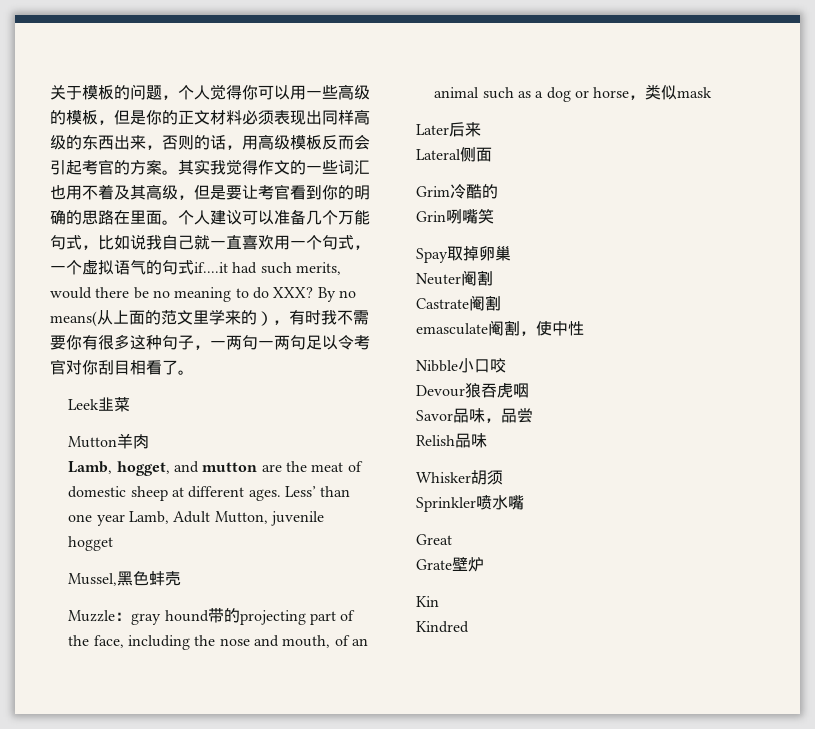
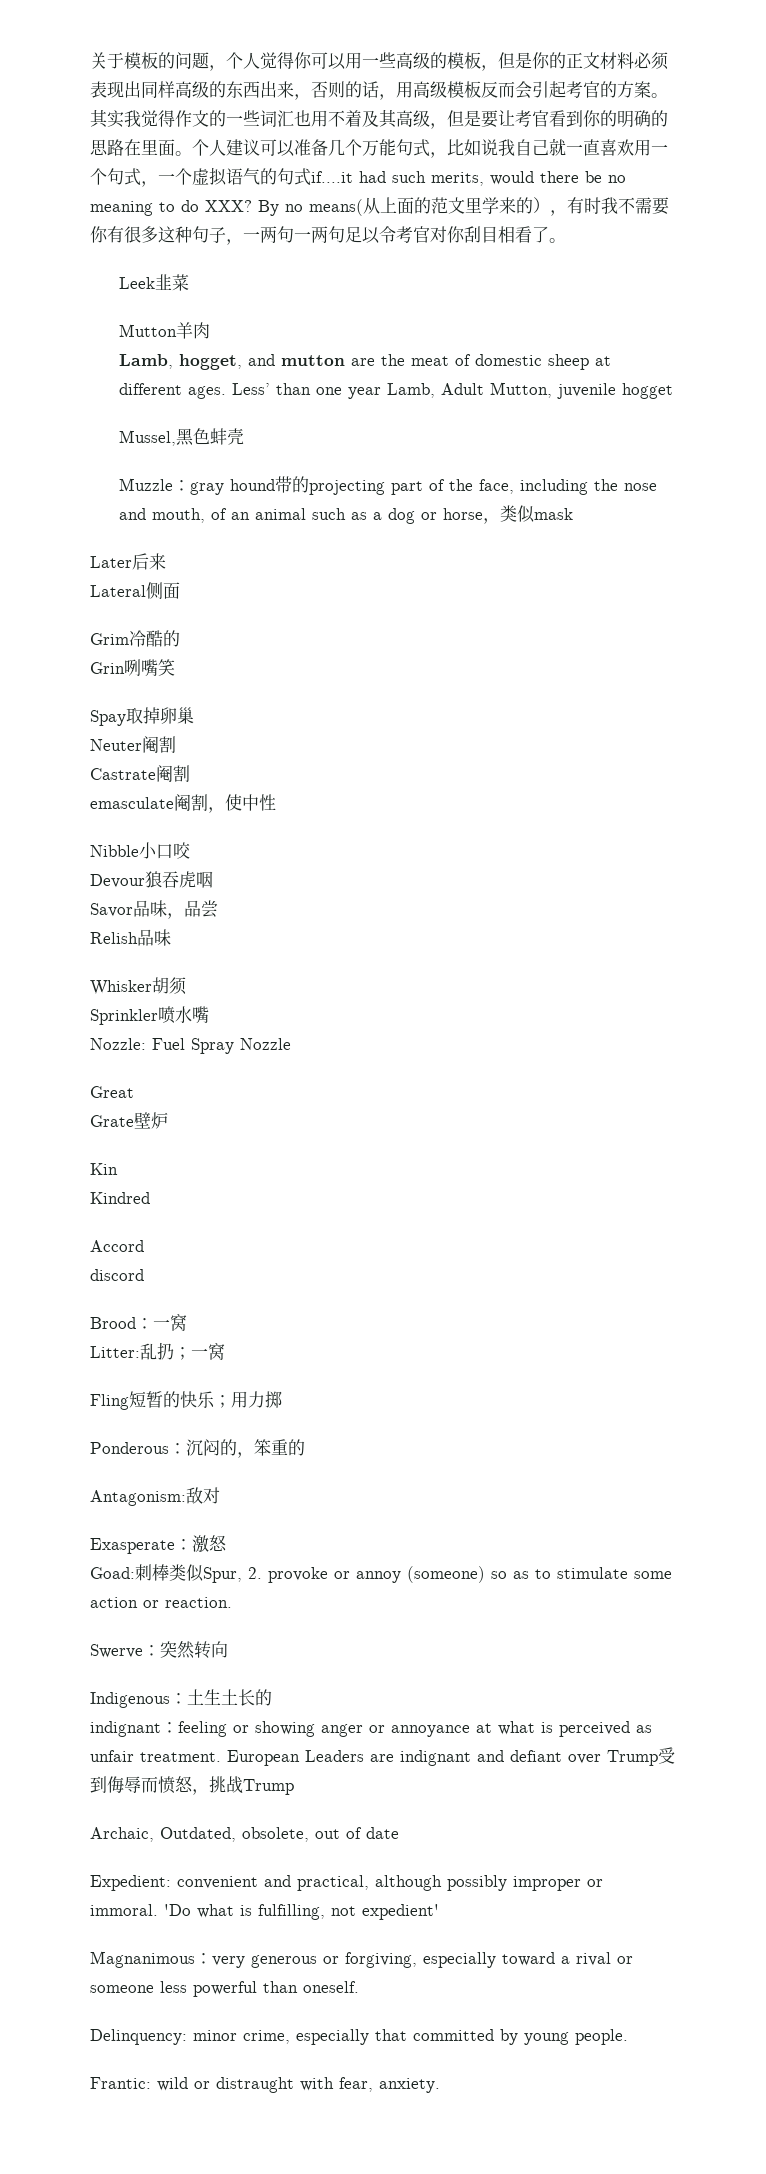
+ Nozzle: Fuel Spray Nozzle
+ Accord
+ discord
+ Brood：一窝
+ Litter:乱扔；一窝
+ Fling短暂的快乐；用力掷
+ Ponderous：沉闷的，笨重的
+ Antagonism:敌对
+ Exasperate：激怒
+ Goad:刺棒类似Spur, 2. provoke or annoy (someone) so as to stimulate some action or reaction.
+ Swerve：突然转向
+ Indigenous：土生土长的
+ indignant：feeling or showing anger or annoyance at what is perceived as unfair treatment. European Leaders are indignant and defiant over Trump受到侮辱而愤怒，挑战Trump
+ Archaic, Outdated, obsolete, out of date
+ Expedient: convenient and practical, although possibly improper or immoral. 'Do what is fulfilling, not expedient'
+ Magnanimous：very generous or forgiving, especially toward a rival or someone less powerful than oneself.
+ Delinquency: minor crime, especially that committed by young people.
+ Frantic: wild or distraught with fear, anxiety.

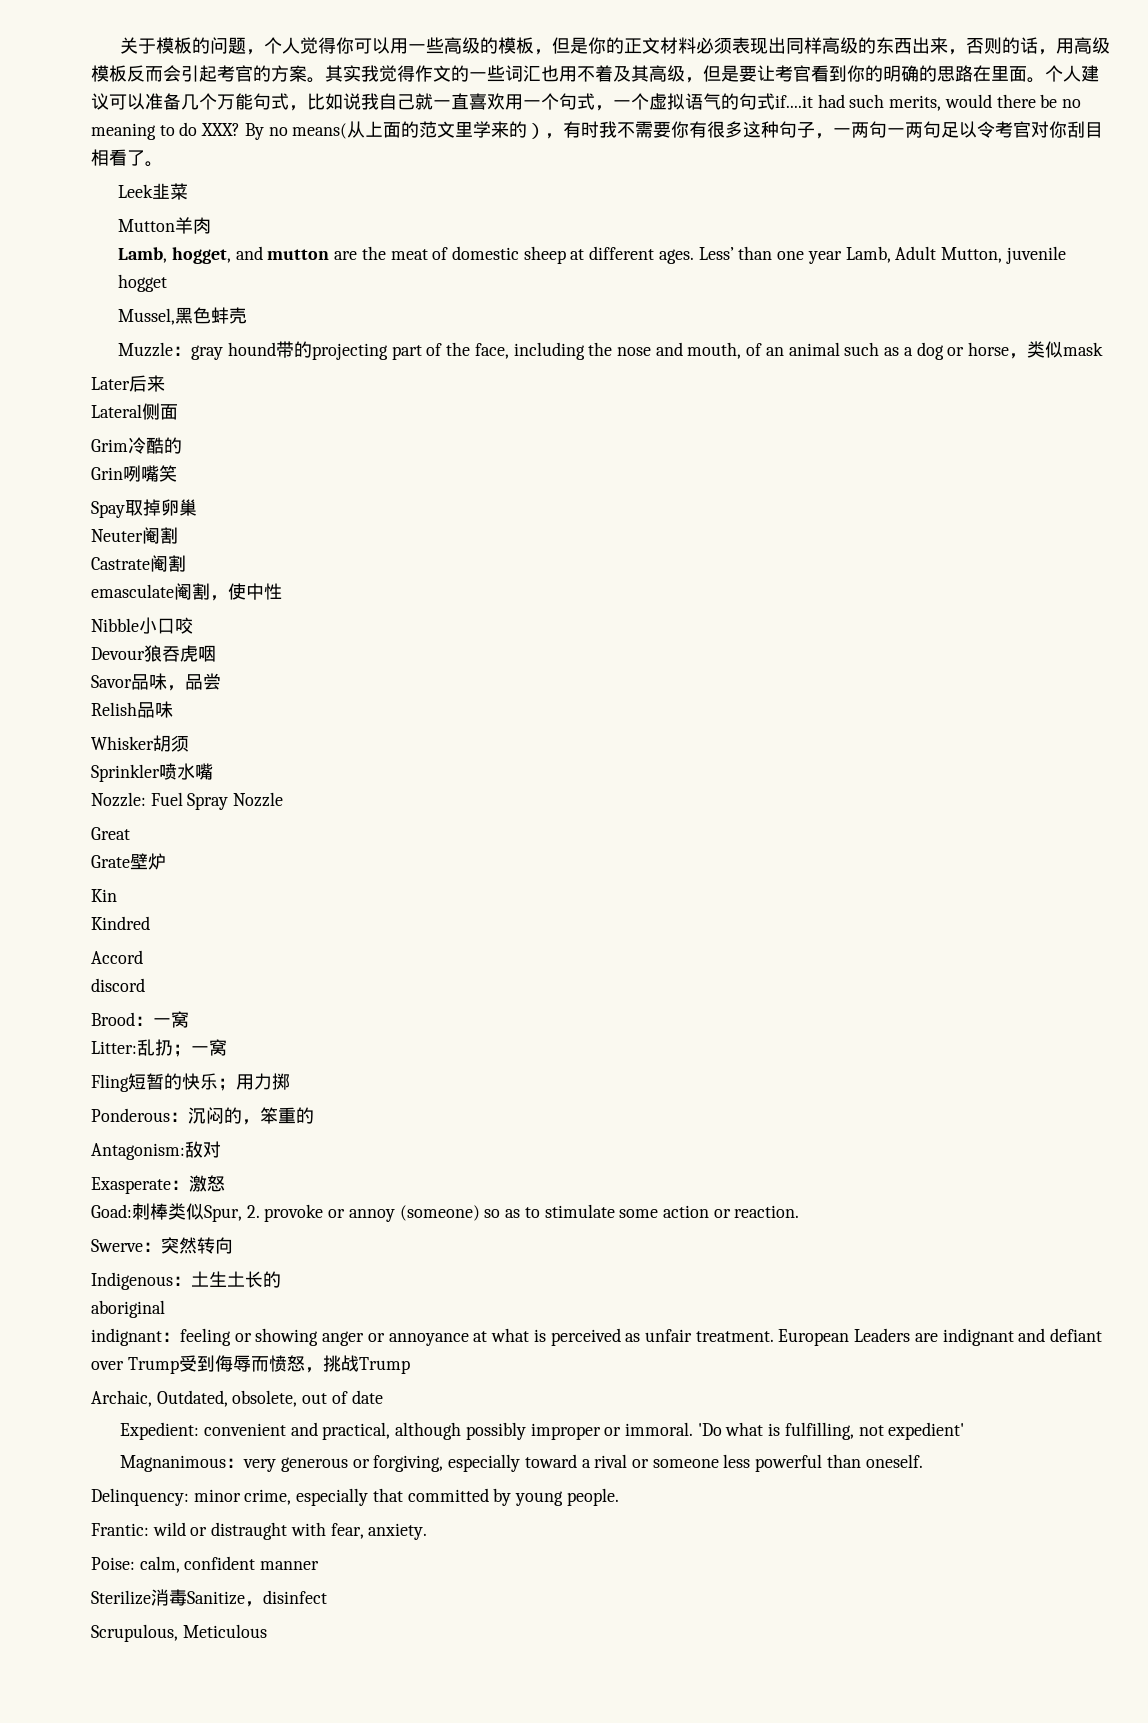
+ aboriginal
+ Poise: calm, confident manner
+ Sterilize消毒Sanitize，disinfect
+ Scrupulous, Meticulous

